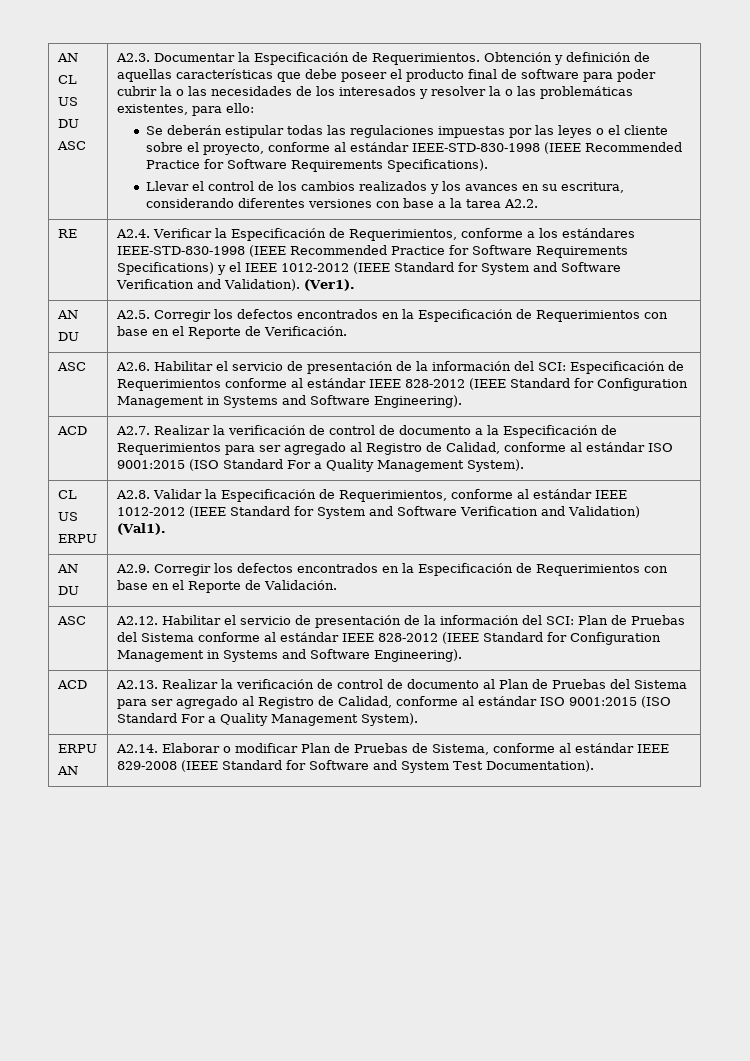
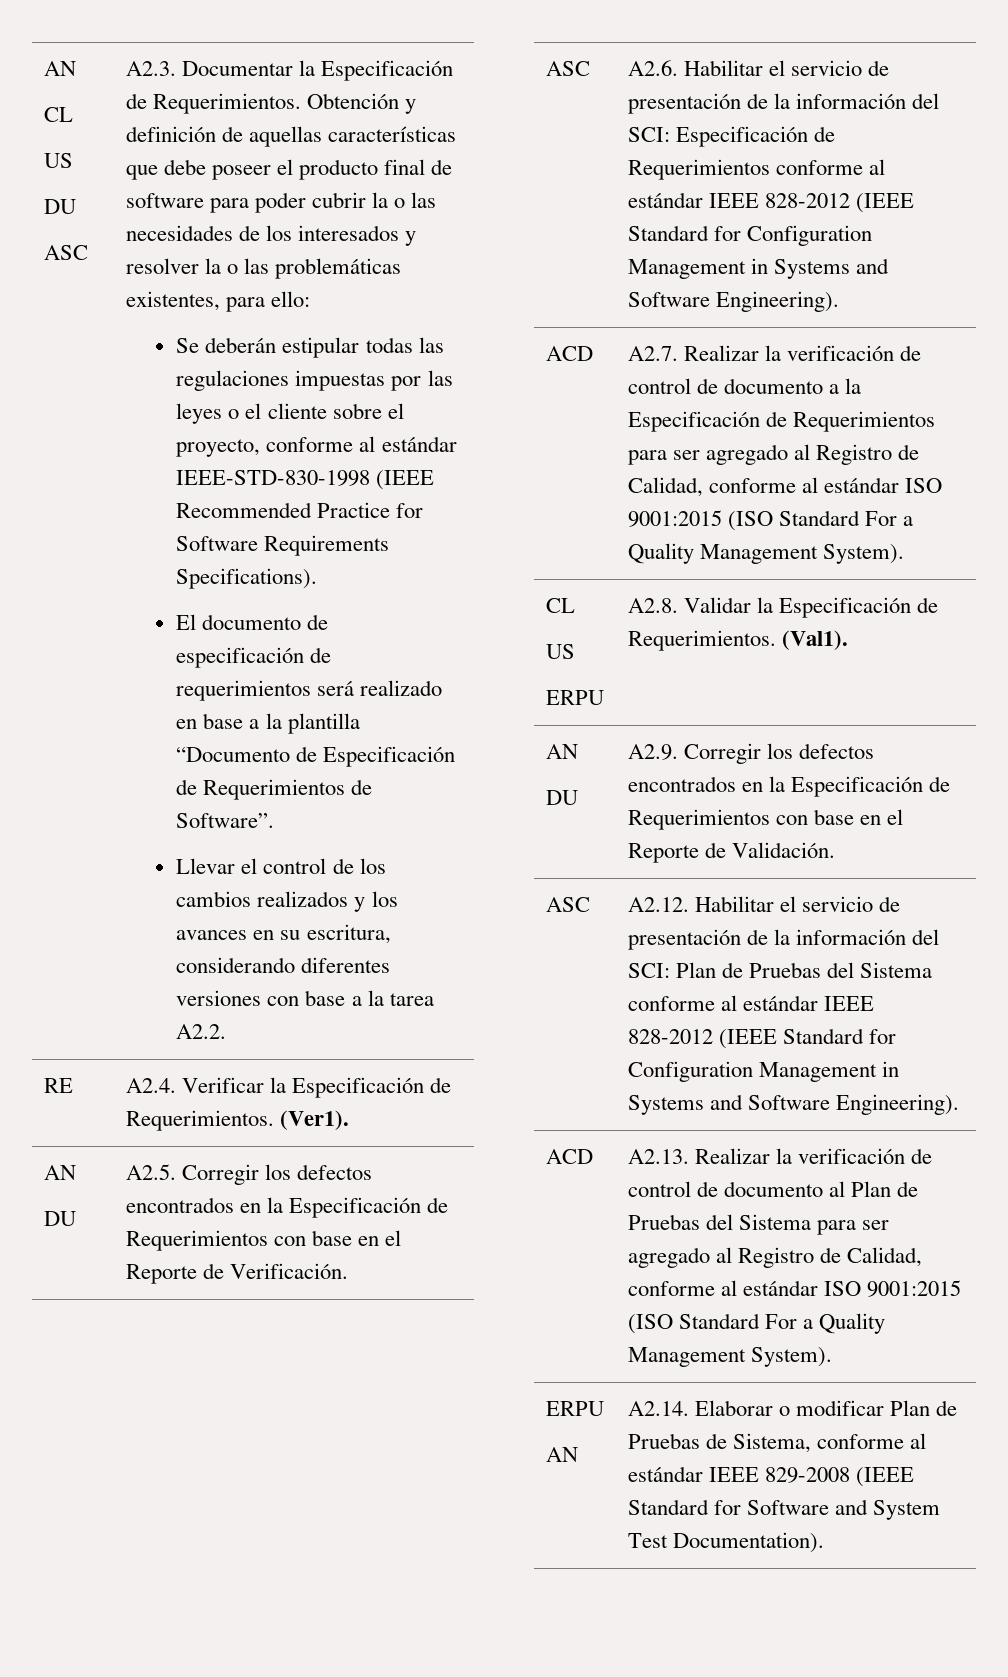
+ El documento de especificación de requerimientos será realizado en base a la plantilla “Documento de Especificación de Requerimientos de Software”.
- RE | A2.4. Verificar la Especificación de Requerimientos, conforme a los estándares IEEE-STD-830-1998 (IEEE Recommended Practice for Software Requirements Specifications) y el IEEE 1012-2012 (IEEE Standard for System and Software Verification and Validation). (Ver1).
+ RE | A2.4. Verificar la Especificación de Requerimientos. (Ver1).
  ACD | A2.7. Realizar la verificación de control de documento a la Especificación de Requerimientos para ser agregado al Registro de Calidad, conforme al estándar ISO 9001:2015 (ISO Standard For a Quality Management System).
  CL
  US
- ERPU | A2.8. Validar la Especificación de Requerimientos, conforme al estándar IEEE 1012-2012 (IEEE Standard for System and Software Verification and Validation) (Val1).
+ ERPU | A2.8. Validar la Especificación de Requerimientos. (Val1).

